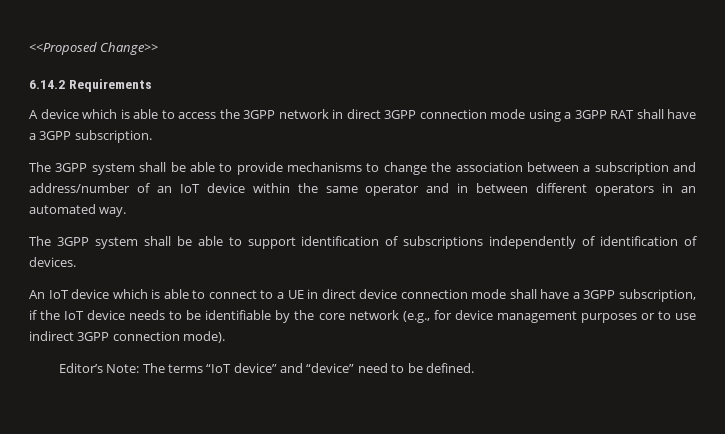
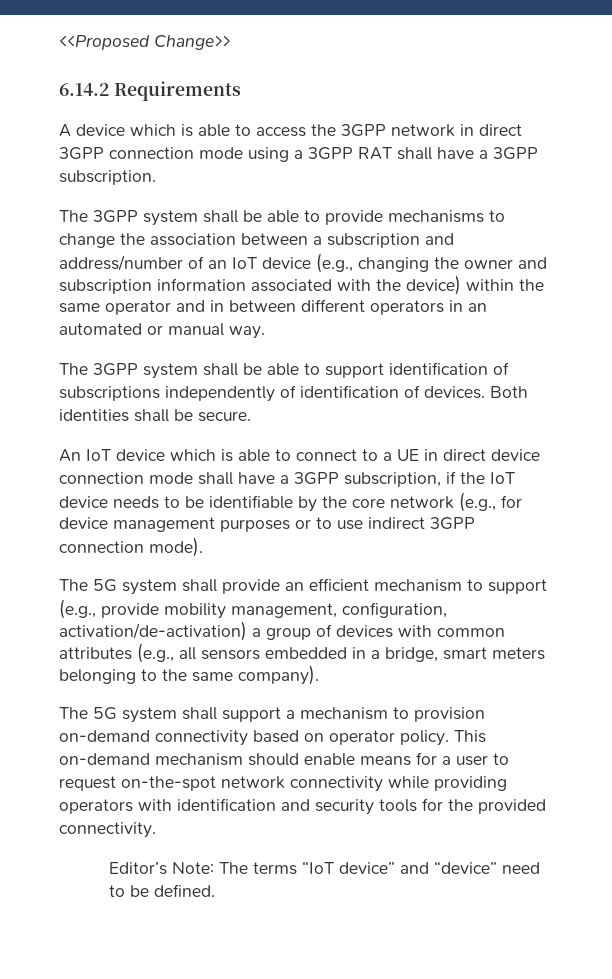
- The 3GPP system shall be able to provide mechanisms to change the association between a subscription and address/number of an IoT device within the same operator and in between different operators in an automated way.
+ The 3GPP system shall be able to provide mechanisms to change the association between a subscription and address/number of an IoT device (e.g., changing the owner and subscription information associated with the device) within the same operator and in between different operators in an automated or manual way.
+ Both identities shall be secure.
+ The 5G system shall provide an efficient mechanism to support (e.g., provide mobility management, configuration, activation/de-activation) a group of devices with common attributes (e.g., all sensors embedded in a bridge, smart meters belonging to the same company).
+ The 5G system shall support a mechanism to provision on-demand connectivity based on operator policy. This on-demand mechanism should enable means for a user to request on-the-spot network connectivity while providing operators with identification and security tools for the provided connectivity.

